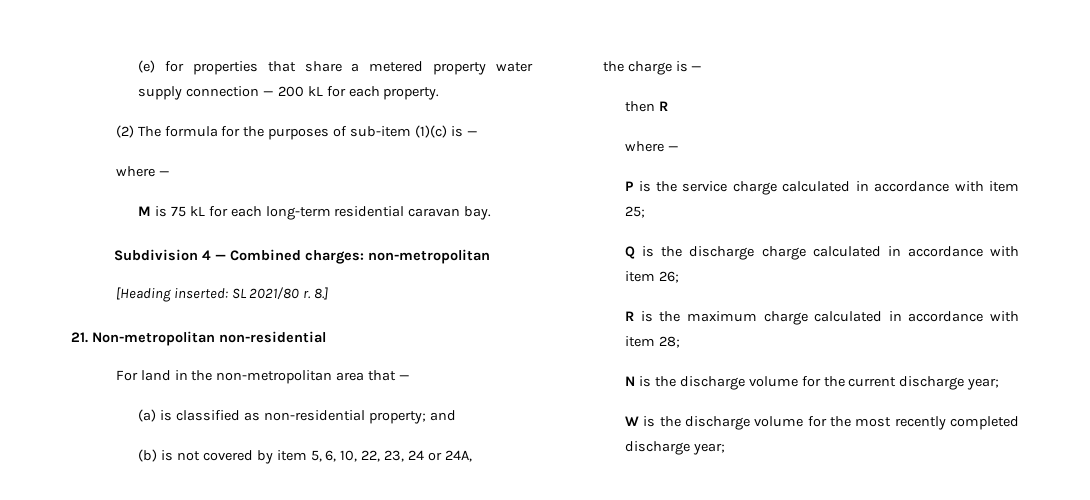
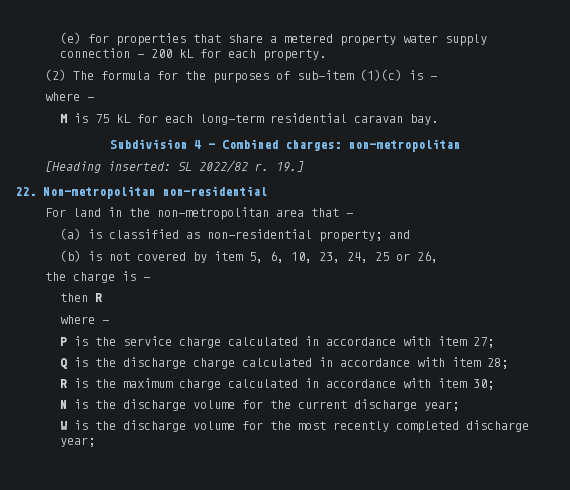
- [Heading inserted: SL 2021/80 r. 8.]
- 21. Non-metropolitan non-residential
+ [Heading inserted: SL 2022/82 r. 19.]
+ 22. Non-metropolitan non-residential
- (b) is not covered by item 5, 6, 10, 22, 23, 24 or 24A,
+ (b) is not covered by item 5, 6, 10, 23, 24, 25 or 26,
- P is the service charge calculated in accordance with item 25;
+ P is the service charge calculated in accordance with item 27;
- Q is the discharge charge calculated in accordance with item 26;
+ Q is the discharge charge calculated in accordance with item 28;
- R is the maximum charge calculated in accordance with item 28;
+ R is the maximum charge calculated in accordance with item 30;

